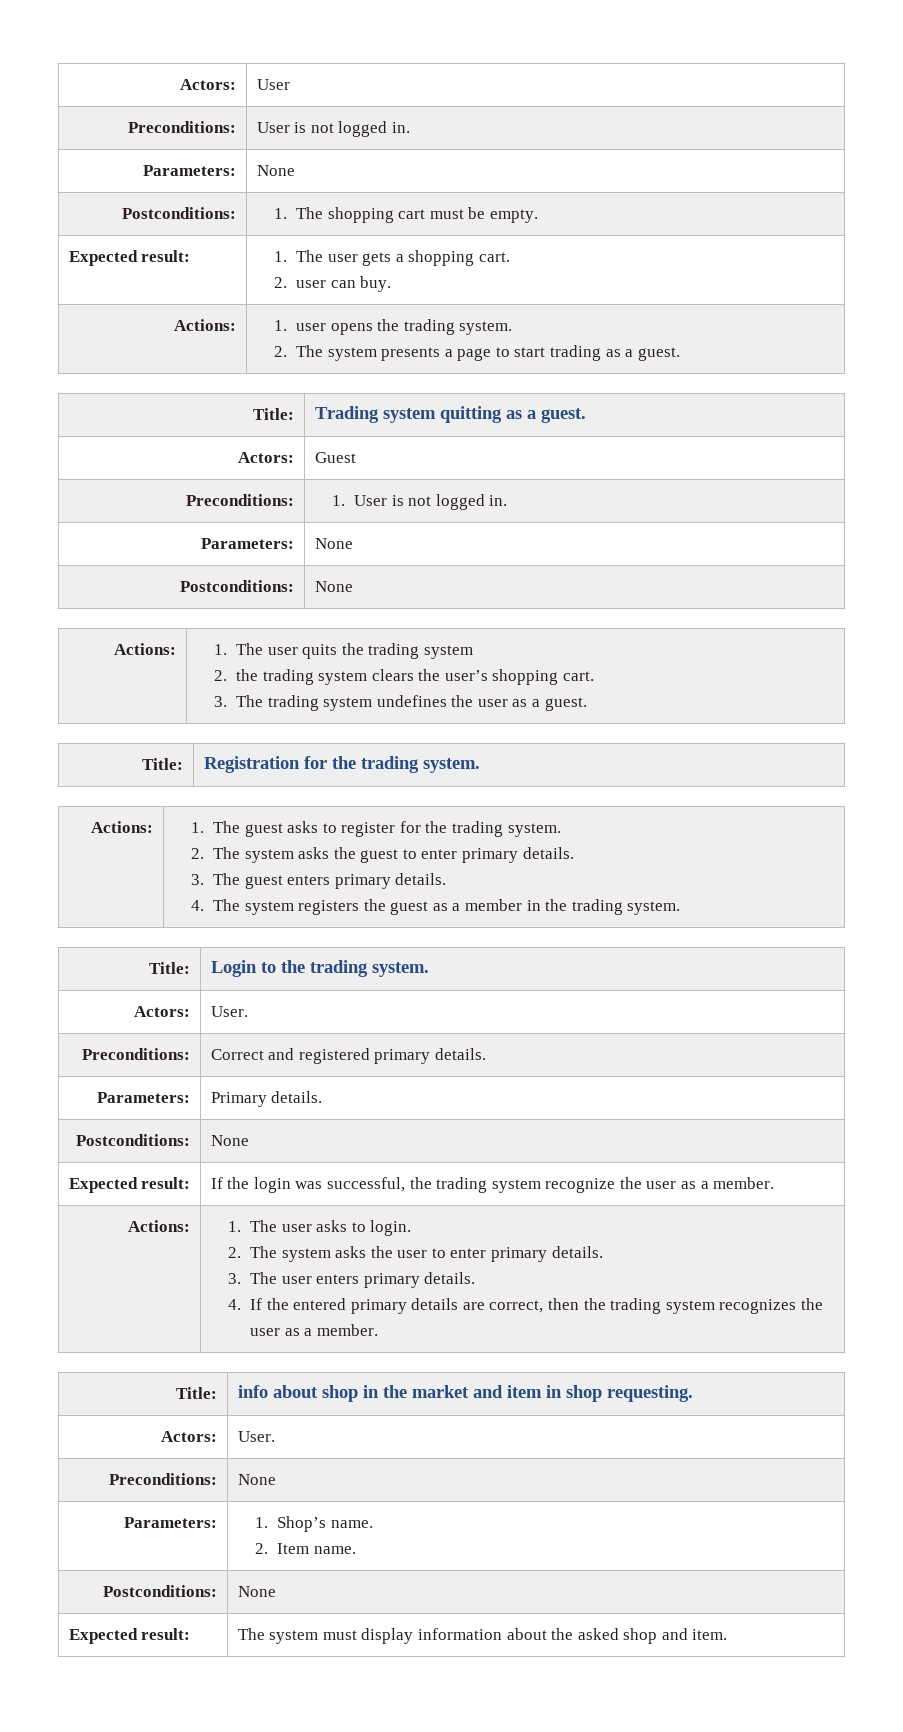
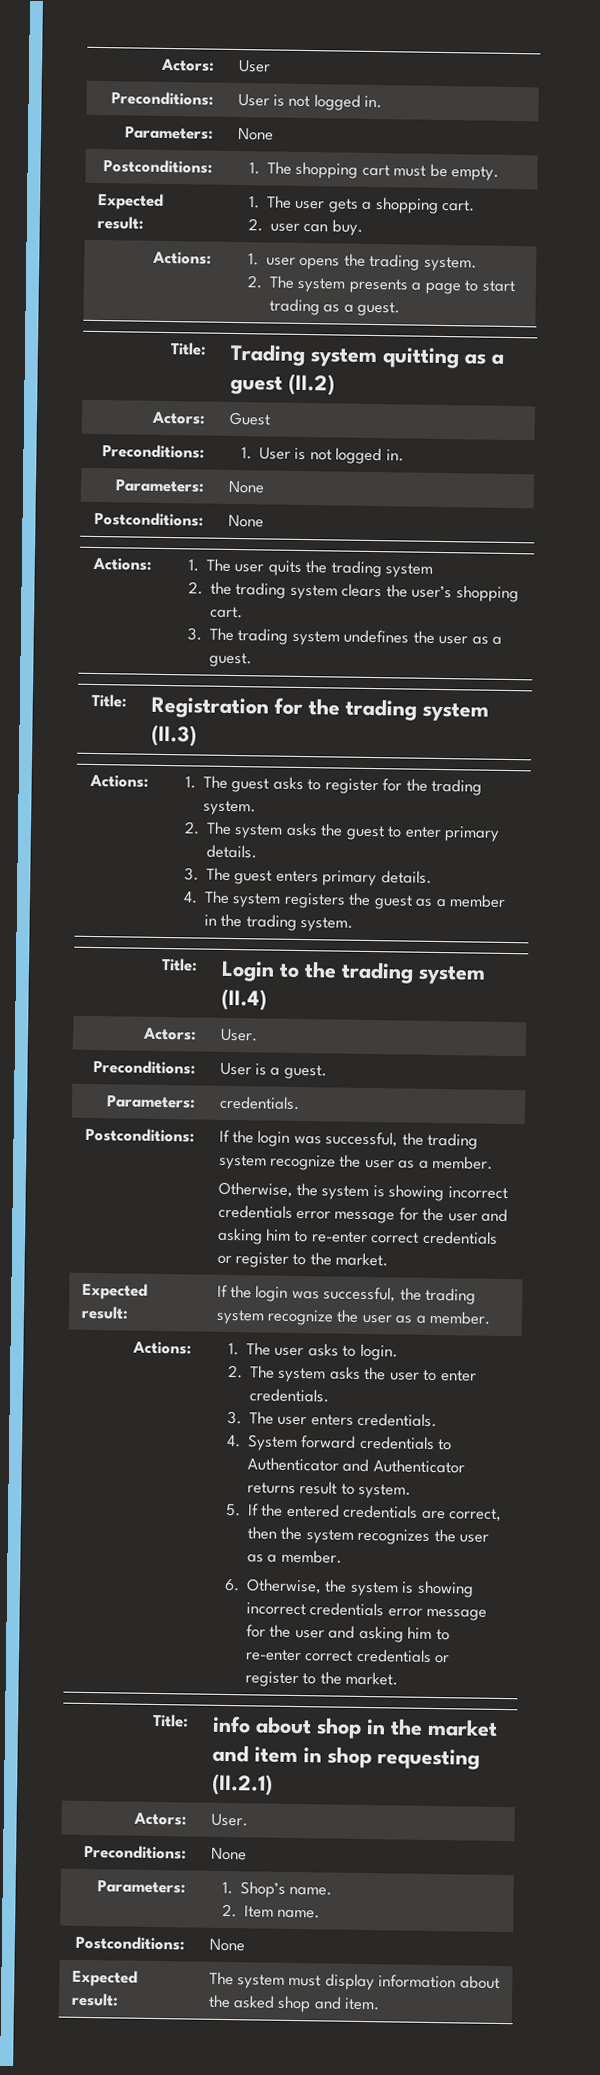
- Title: | Trading system quitting as a guest.
+ Title: | Trading system quitting as a guest (II.2)
- Title: | Registration for the trading system.
+ Title: | Registration for the trading system (II.3)
- Title: | Login to the trading system.
+ Title: | Login to the trading system (II.4)
  Actors: | User.
- Preconditions: | Correct and registered primary details.
- Parameters: | Primary details.
- Postconditions: | None
+ Preconditions: | User is a guest.
+ Parameters: | credentials.
+ Postconditions: | If the login was successful, the trading system recognize the user as a member.
+ Otherwise, the system is showing incorrect credentials error message for the user and asking him to re-enter correct credentials or register to the market.
- 2. The system asks the user to enter primary details.
+ 2. The system asks the user to enter credentials.
- 3. The user enters primary details.
- 4. If the entered primary details are correct, then the trading system recognizes the user as a member.
+ 3. The user enters credentials.
+ 4. System forward credentials to Authenticator and Authenticator returns result to system.
+ 5. If the entered credentials are correct, then the system recognizes the user as a member.
+ 6. Otherwise, the system is showing incorrect credentials error message for the user and asking him to re-enter correct credentials or register to the market.
- Title: | info about shop in the market and item in shop requesting.
+ Title: | info about shop in the market and item in shop requesting (II.2.1)

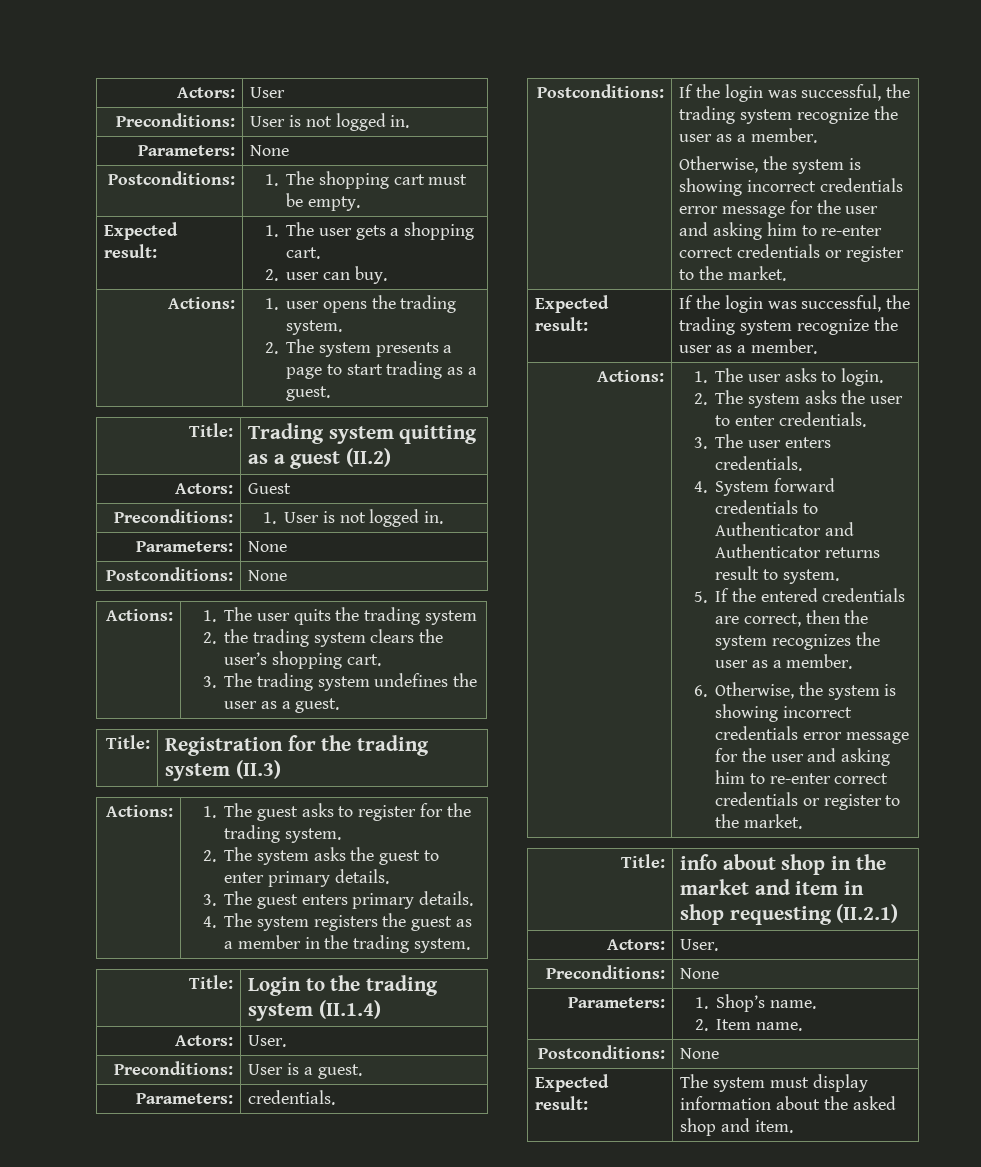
- Title: | Login to the trading system (II.4)
+ Title: | Login to the trading system (II.1.4)

